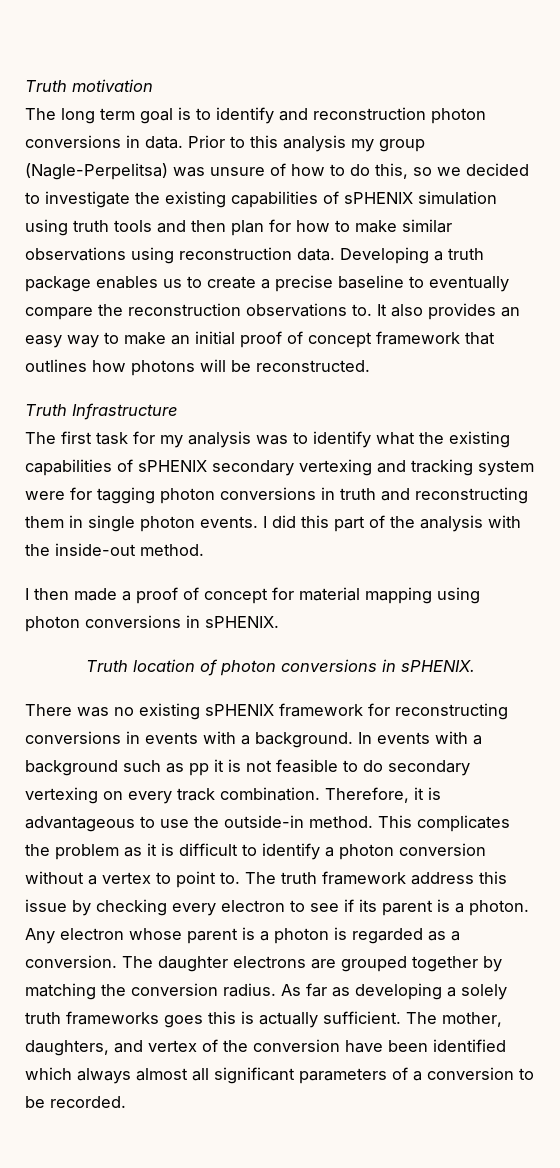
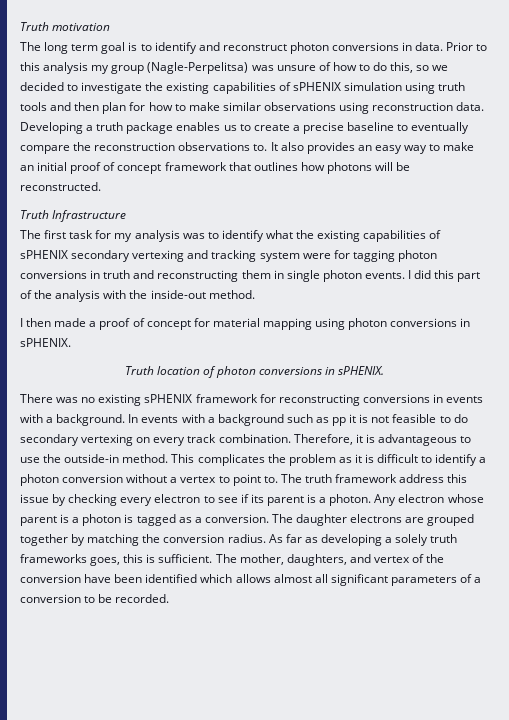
- The long term goal is to identify and reconstruction photon conversions in data.
+ The long term goal is to identify and reconstruct photon conversions in data.
- Any electron whose parent is a photon is regarded as a conversion.
+ Any electron whose parent is a photon is tagged as a conversion.
- As far as developing a solely truth frameworks goes this is actually sufficient.
+ As far as developing a solely truth frameworks goes, this is sufficient.
- The mother, daughters, and vertex of the conversion have been identified which always almost all significant parameters of a conversion to be recorded.
+ The mother, daughters, and vertex of the conversion have been identified which allows almost all significant parameters of a conversion to be recorded.

